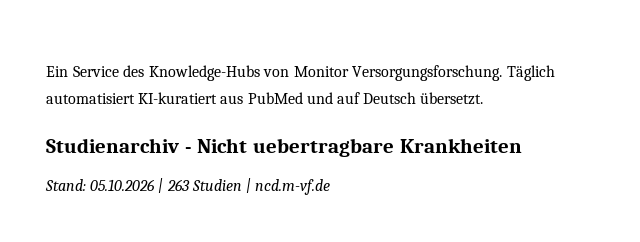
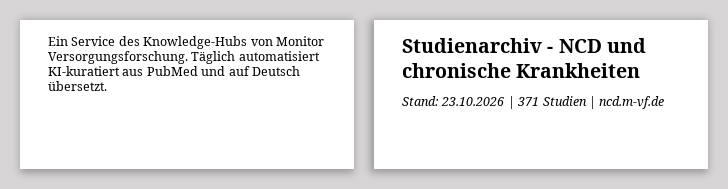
- Studienarchiv - Nicht uebertragbare Krankheiten
+ Studienarchiv - NCD und chronische Krankheiten
- Stand: 05.10.2026 | 263 Studien | ncd.m-vf.de
+ Stand: 23.10.2026 | 371 Studien | ncd.m-vf.de

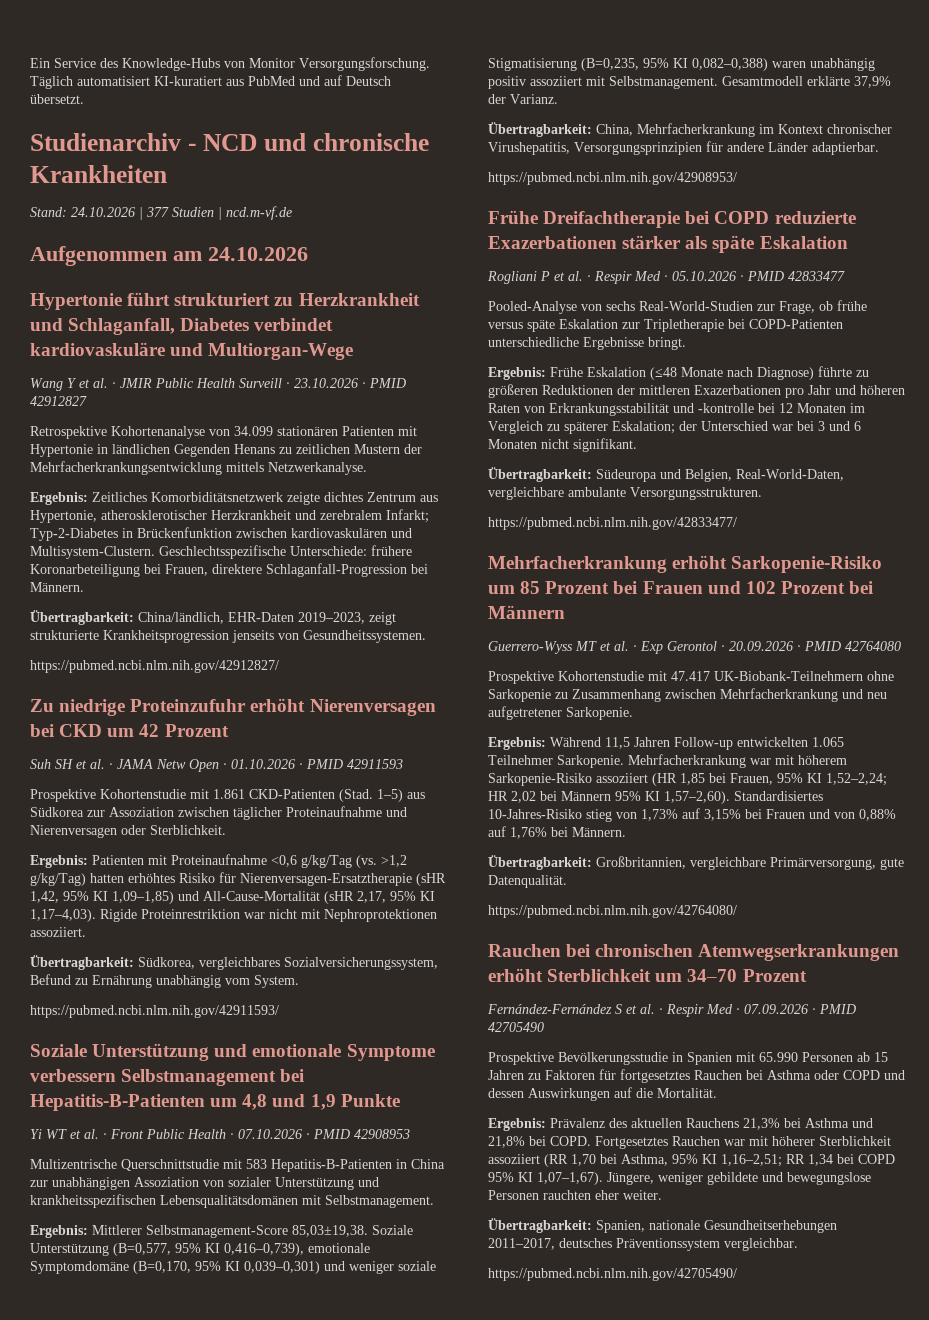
- Stand: 23.10.2026 | 371 Studien | ncd.m-vf.de
+ Stand: 24.10.2026 | 377 Studien | ncd.m-vf.de
+ Aufgenommen am 24.10.2026
+ Hypertonie führt strukturiert zu Herzkrankheit und Schlaganfall, Diabetes verbindet kardiovaskuläre und Multiorgan-Wege
+ Wang Y et al. · JMIR Public Health Surveill · 23.10.2026 · PMID 42912827
+ Retrospektive Kohortenanalyse von 34.099 stationären Patienten mit Hypertonie in ländlichen Gegenden Henans zu zeitlichen Mustern der Mehrfacherkrankungsentwicklung mittels Netzwerkanalyse.
+ Ergebnis: Zeitliches Komorbiditätsnetzwerk zeigte dichtes Zentrum aus Hypertonie, atherosklerotischer Herzkrankheit und zerebralem Infarkt; Typ-2-Diabetes in Brückenfunktion zwischen kardiovaskulären und Multisystem-Clustern. Geschlechtsspezifische Unterschiede: frühere Koronarbeteiligung bei Frauen, direktere Schlaganfall-Progression bei Männern.
+ Übertragbarkeit: China/ländlich, EHR-Daten 2019–2023, zeigt strukturierte Krankheitsprogression jenseits von Gesundheitssystemen.
+ https://pubmed.ncbi.nlm.nih.gov/42912827/
+ Zu niedrige Proteinzufuhr erhöht Nierenversagen bei CKD um 42 Prozent
+ Suh SH et al. · JAMA Netw Open · 01.10.2026 · PMID 42911593
+ Prospektive Kohortenstudie mit 1.861 CKD-Patienten (Stad. 1–5) aus Südkorea zur Assoziation zwischen täglicher Proteinaufnahme und Nierenversagen oder Sterblichkeit.
+ Ergebnis: Patienten mit Proteinaufnahme <0,6 g/kg/Tag (vs. >1,2 g/kg/Tag) hatten erhöhtes Risiko für Nierenversagen-Ersatztherapie (sHR 1,42, 95% KI 1,09–1,85) und All-Cause-Mortalität (sHR 2,17, 95% KI 1,17–4,03). Rigide Proteinrestriktion war nicht mit Nephroprotektionen assoziiert.
+ Übertragbarkeit: Südkorea, vergleichbares Sozialversicherungssystem, Befund zu Ernährung unabhängig vom System.
+ https://pubmed.ncbi.nlm.nih.gov/42911593/
+ Soziale Unterstützung und emotionale Symptome verbessern Selbstmanagement bei Hepatitis-B-Patienten um 4,8 und 1,9 Punkte
+ Yi WT et al. · Front Public Health · 07.10.2026 · PMID 42908953
+ Multizentrische Querschnittstudie mit 583 Hepatitis-B-Patienten in China zur unabhängigen Assoziation von sozialer Unterstützung und krankheitsspezifischen Lebensqualitätsdomänen mit Selbstmanagement.
+ Ergebnis: Mittlerer Selbstmanagement-Score 85,03±19,38. Soziale Unterstützung (B=0,577, 95% KI 0,416–0,739), emotionale Symptomdomäne (B=0,170, 95% KI 0,039–0,301) und weniger soziale Stigmatisierung (B=0,235, 95% KI 0,082–0,388) waren unabhängig positiv assoziiert mit Selbstmanagement. Gesamtmodell erklärte 37,9% der Varianz.
+ Übertragbarkeit: China, Mehrfacherkrankung im Kontext chronischer Virushepatitis, Versorgungsprinzipien für andere Länder adaptierbar.
+ https://pubmed.ncbi.nlm.nih.gov/42908953/
+ Frühe Dreifachtherapie bei COPD reduzierte Exazerbationen stärker als späte Eskalation
+ Rogliani P et al. · Respir Med · 05.10.2026 · PMID 42833477
+ Pooled-Analyse von sechs Real-World-Studien zur Frage, ob frühe versus späte Eskalation zur Tripletherapie bei COPD-Patienten unterschiedliche Ergebnisse bringt.
+ Ergebnis: Frühe Eskalation (≤48 Monate nach Diagnose) führte zu größeren Reduktionen der mittleren Exazerbationen pro Jahr und höheren Raten von Erkrankungsstabilität und -kontrolle bei 12 Monaten im Vergleich zu späterer Eskalation; der Unterschied war bei 3 und 6 Monaten nicht signifikant.
+ Übertragbarkeit: Südeuropa und Belgien, Real-World-Daten, vergleichbare ambulante Versorgungsstrukturen.
+ https://pubmed.ncbi.nlm.nih.gov/42833477/
+ Mehrfacherkrankung erhöht Sarkopenie-Risiko um 85 Prozent bei Frauen und 102 Prozent bei Männern
+ Guerrero-Wyss MT et al. · Exp Gerontol · 20.09.2026 · PMID 42764080
+ Prospektive Kohortenstudie mit 47.417 UK-Biobank-Teilnehmern ohne Sarkopenie zu Zusammenhang zwischen Mehrfacherkrankung und neu aufgetretener Sarkopenie.
+ Ergebnis: Während 11,5 Jahren Follow-up entwickelten 1.065 Teilnehmer Sarkopenie. Mehrfacherkrankung war mit höherem Sarkopenie-Risiko assoziiert (HR 1,85 bei Frauen, 95% KI 1,52–2,24; HR 2,02 bei Männern 95% KI 1,57–2,60). Standardisiertes 10-Jahres-Risiko stieg von 1,73% auf 3,15% bei Frauen und von 0,88% auf 1,76% bei Männern.
+ Übertragbarkeit: Großbritannien, vergleichbare Primärversorgung, gute Datenqualität.
+ https://pubmed.ncbi.nlm.nih.gov/42764080/
+ Rauchen bei chronischen Atemwegserkrankungen erhöht Sterblichkeit um 34–70 Prozent
+ Fernández-Fernández S et al. · Respir Med · 07.09.2026 · PMID 42705490
+ Prospektive Bevölkerungsstudie in Spanien mit 65.990 Personen ab 15 Jahren zu Faktoren für fortgesetztes Rauchen bei Asthma oder COPD und dessen Auswirkungen auf die Mortalität.
+ Ergebnis: Prävalenz des aktuellen Rauchens 21,3% bei Asthma und 21,8% bei COPD. Fortgesetztes Rauchen war mit höherer Sterblichkeit assoziiert (RR 1,70 bei Asthma, 95% KI 1,16–2,51; RR 1,34 bei COPD 95% KI 1,07–1,67). Jüngere, weniger gebildete und bewegungslose Personen rauchten eher weiter.
+ Übertragbarkeit: Spanien, nationale Gesundheitserhebungen 2011–2017, deutsches Präventionssystem vergleichbar.
+ https://pubmed.ncbi.nlm.nih.gov/42705490/

